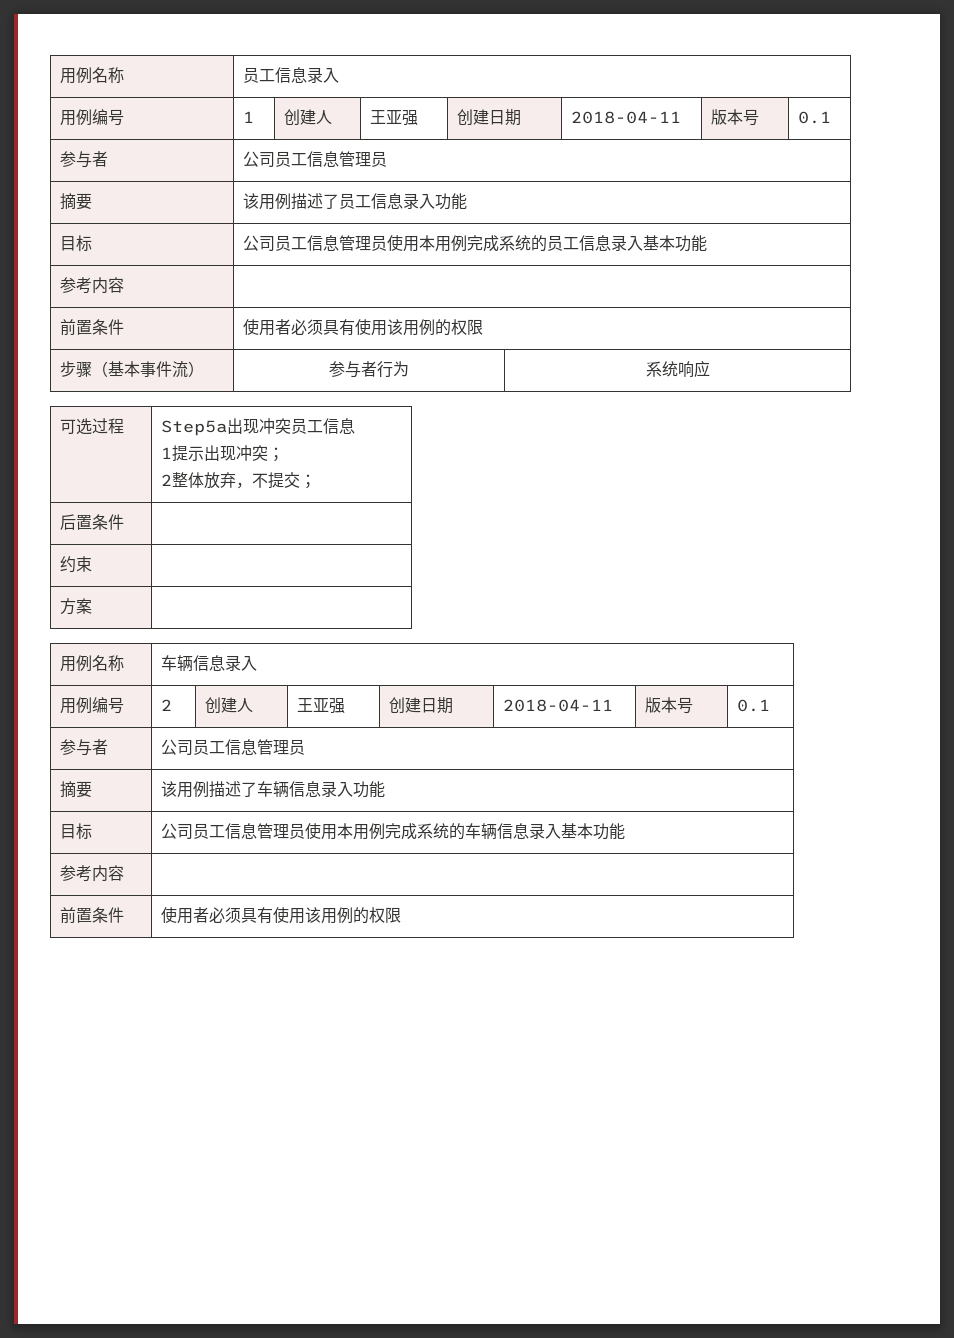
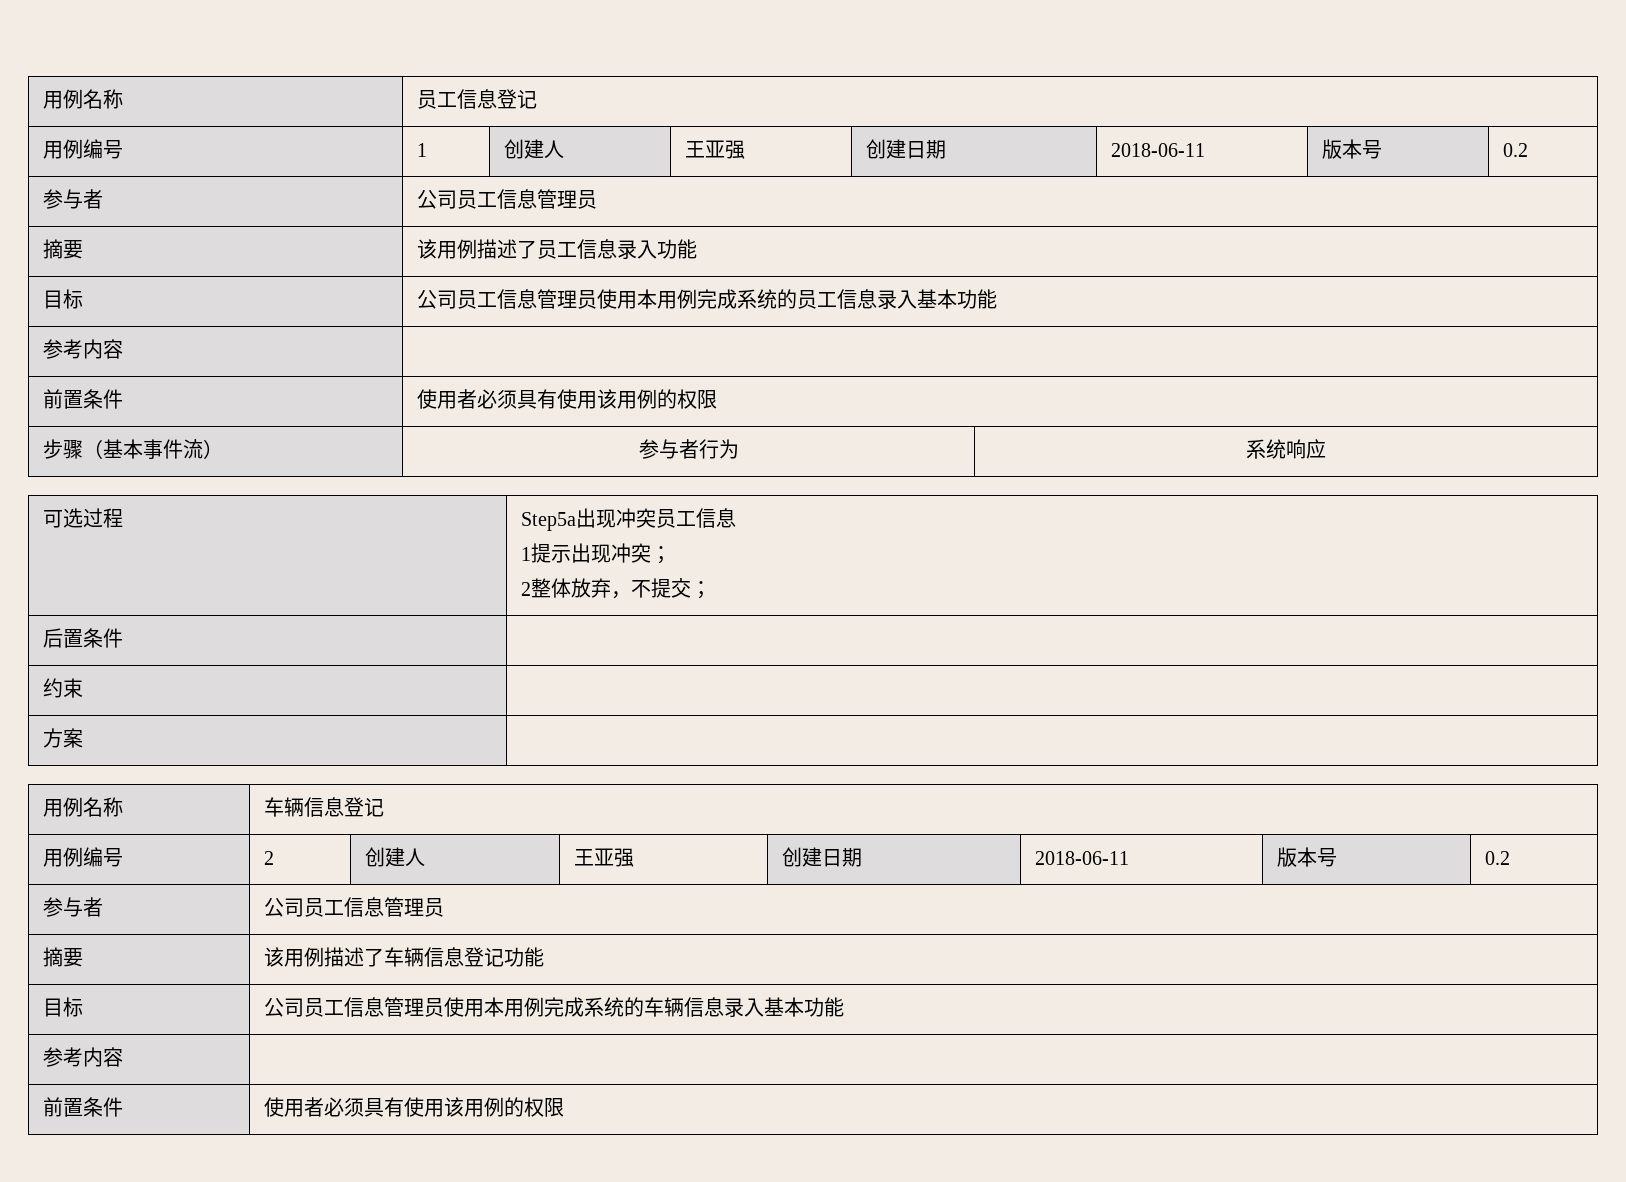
- 用例名称 | 员工信息录入
+ 用例名称 | 员工信息登记
- 用例编号 | 1 | 创建人 | 王亚强 | 创建日期 | 2018-04-11 | 版本号 | 0.1
+ 用例编号 | 1 | 创建人 | 王亚强 | 创建日期 | 2018-06-11 | 版本号 | 0.2
- 用例名称 | 车辆信息录入
+ 用例名称 | 车辆信息登记
- 用例编号 | 2 | 创建人 | 王亚强 | 创建日期 | 2018-04-11 | 版本号 | 0.1
+ 用例编号 | 2 | 创建人 | 王亚强 | 创建日期 | 2018-06-11 | 版本号 | 0.2
- 摘要 | 该用例描述了车辆信息录入功能
+ 摘要 | 该用例描述了车辆信息登记功能

